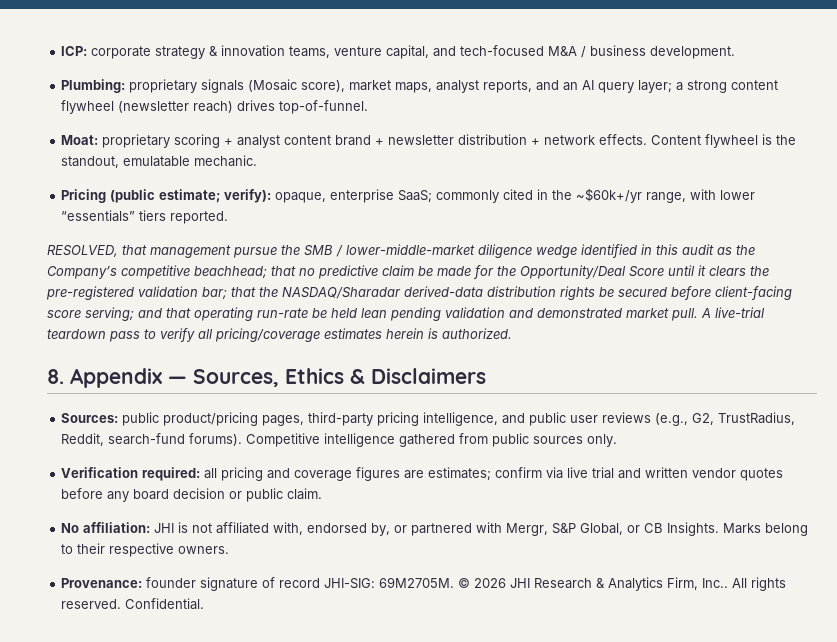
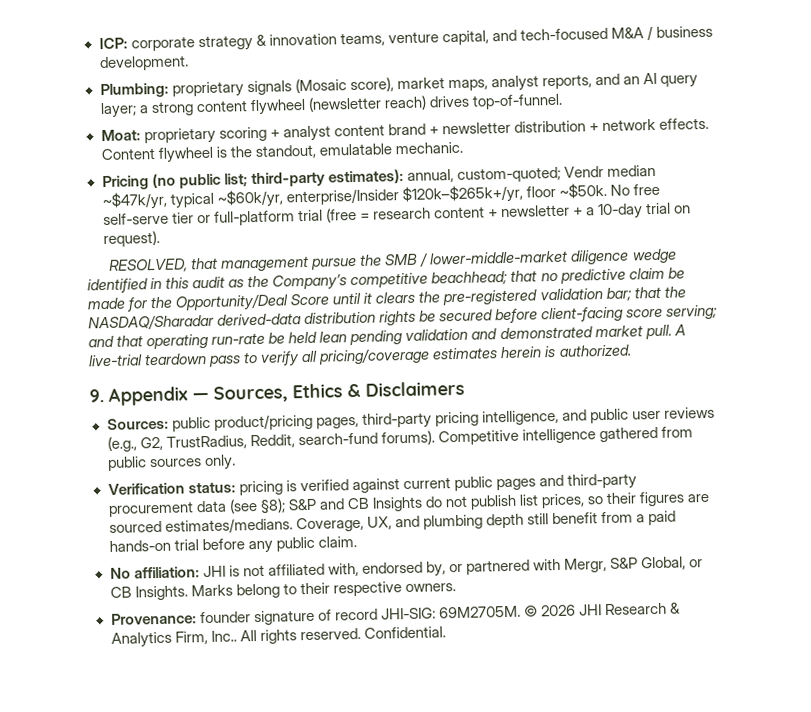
- Pricing (public estimate; verify): opaque, enterprise SaaS; commonly cited in the ~$60k+/yr range, with lower “essentials” tiers reported.
+ Pricing (no public list; third-party estimates): annual, custom-quoted; Vendr median ~$47k/yr, typical ~$60k/yr, enterprise/Insider $120k–$265k+/yr, floor ~$50k. No free self-serve tier or full-platform trial (free = research content + newsletter + a 10-day trial on request).
- 8. Appendix — Sources, Ethics & Disclaimers
+ 9. Appendix — Sources, Ethics & Disclaimers
- Verification required: all pricing and coverage figures are estimates; confirm via live trial and written vendor quotes before any board decision or public claim.
+ Verification status: pricing is verified against current public pages and third-party procurement data (see §8); S&P and CB Insights do not publish list prices, so their figures are sourced estimates/medians. Coverage, UX, and plumbing depth still benefit from a paid hands-on trial before any public claim.

